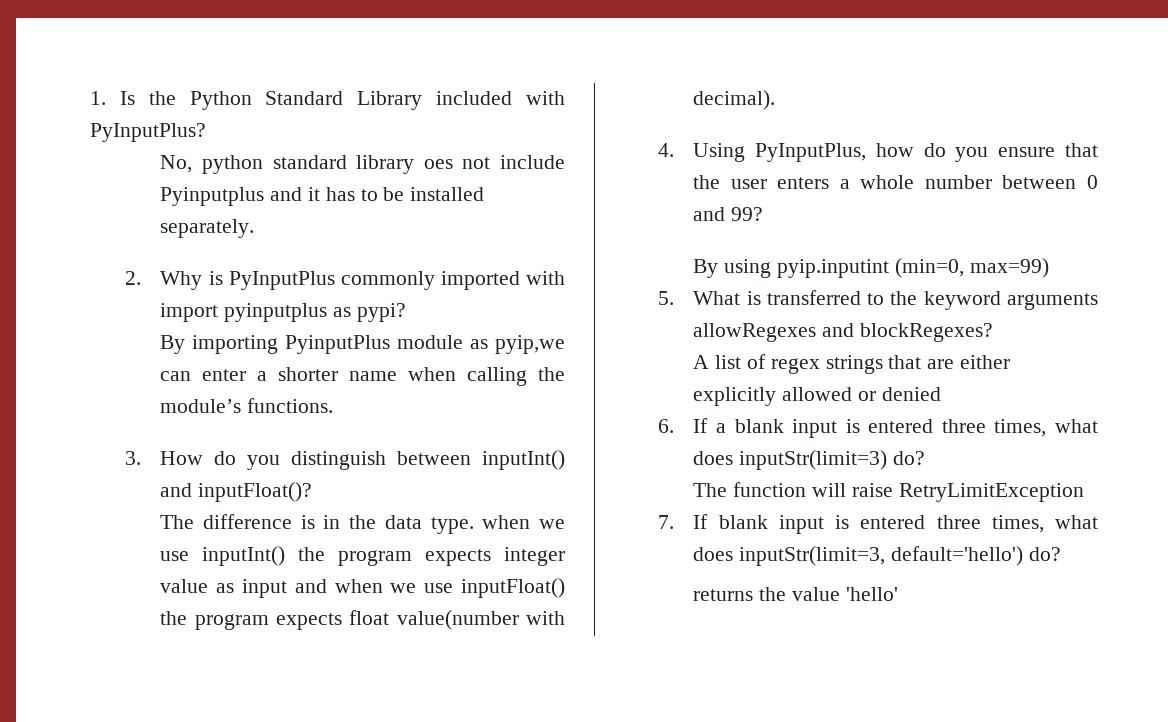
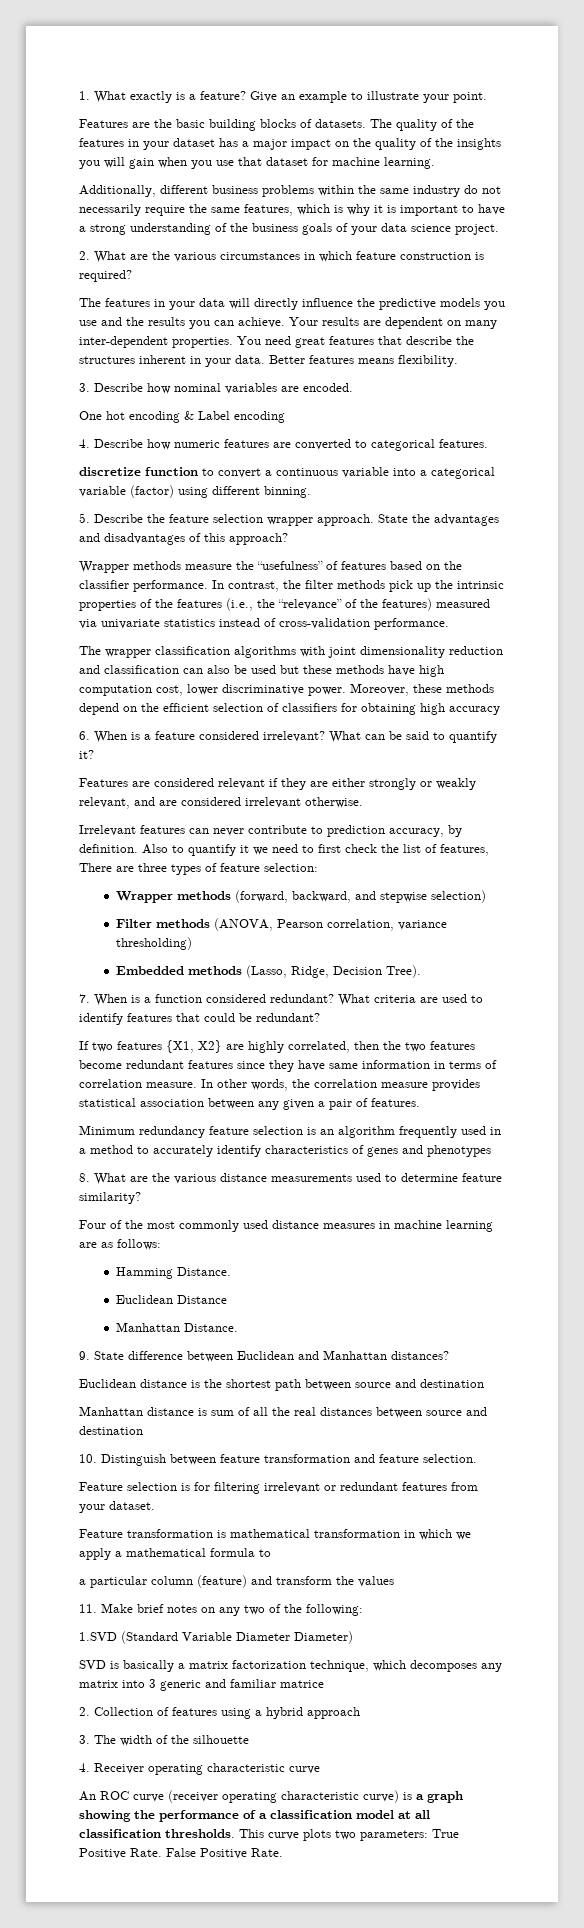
- 1. Is the Python Standard Library included with PyInputPlus?
- No, python standard library oes not include Pyinputplus and it has to be installed separately.
- 2. Why is PyInputPlus commonly imported with import pyinputplus as pypi?
- By importing PyinputPlus module as pyip,we can enter a shorter name when calling the module’s functions.
- 3. How do you distinguish between inputInt() and inputFloat()?
- The difference is in the data type. when we use inputInt() the program expects integer value as input and when we use inputFloat() the program expects float value(number with decimal).
- 4. Using PyInputPlus, how do you ensure that the user enters a whole number between 0 and 99?
- By using pyip.inputint (min=0, max=99)
- 5. What is transferred to the keyword arguments allowRegexes and blockRegexes?
- A list of regex strings that are either explicitly allowed or denied
- 6. If a blank input is entered three times, what does inputStr(limit=3) do?
- The function will raise RetryLimitException
- 7. If blank input is entered three times, what does inputStr(limit=3, default='hello') do?
- returns the value 'hello'
+ 1. What exactly is a feature? Give an example to illustrate your point.
+ Features are the basic building blocks of datasets. The quality of the features in your dataset has a major impact on the quality of the insights you will gain when you use that dataset for machine learning.
+ Additionally, different business problems within the same industry do not necessarily require the same features, which is why it is important to have a strong understanding of the business goals of your data science project.
+ 2. What are the various circumstances in which feature construction is required?
+ The features in your data will directly influence the predictive models you use and the results you can achieve. Your results are dependent on many inter-dependent properties. You need great features that describe the structures inherent in your data. Better features means flexibility.
+ 3. Describe how nominal variables are encoded.
+ One hot encoding & Label encoding
+ 4. Describe how numeric features are converted to categorical features.
+ discretize function to convert a continuous variable into a categorical variable (factor) using different binning.
+ 5. Describe the feature selection wrapper approach. State the advantages and disadvantages of this approach?
+ Wrapper methods measure the “usefulness” of features based on the classifier performance. In contrast, the filter methods pick up the intrinsic properties of the features (i.e., the “relevance” of the features) measured via univariate statistics instead of cross-validation performance.
+ The wrapper classification algorithms with joint dimensionality reduction and classification can also be used but these methods have high computation cost, lower discriminative power. Moreover, these methods depend on the efficient selection of classifiers for obtaining high accuracy
+ 6. When is a feature considered irrelevant? What can be said to quantify it?
+ Features are considered relevant if they are either strongly or weakly relevant, and are considered irrelevant otherwise.
+ Irrelevant features can never contribute to prediction accuracy, by definition. Also to quantify it we need to first check the list of features, There are three types of feature selection:
+ Wrapper methods (forward, backward, and stepwise selection)
+ Filter methods (ANOVA, Pearson correlation, variance thresholding)
+ Embedded methods (Lasso, Ridge, Decision Tree).
+ 7. When is a function considered redundant? What criteria are used to identify features that could be redundant?
+ If two features {X1, X2} are highly correlated, then the two features become redundant features since they have same information in terms of correlation measure. In other words, the correlation measure provides statistical association between any given a pair of features.
+ Minimum redundancy feature selection is an algorithm frequently used in a method to accurately identify characteristics of genes and phenotypes
+ 8. What are the various distance measurements used to determine feature similarity?
+ Four of the most commonly used distance measures in machine learning are as follows:
+ Hamming Distance.
+ Euclidean Distance
+ Manhattan Distance.
+ 9. State difference between Euclidean and Manhattan distances?
+ Euclidean distance is the shortest path between source and destination
+ Manhattan distance is sum of all the real distances between source and destination
+ 10. Distinguish between feature transformation and feature selection.
+ Feature selection is for filtering irrelevant or redundant features from your dataset.
+ Feature transformation is mathematical transformation in which we apply a mathematical formula to
+ a particular column (feature) and transform the values
+ 11. Make brief notes on any two of the following:
+ 1.SVD (Standard Variable Diameter Diameter)
+ SVD is basically a matrix factorization technique, which decomposes any matrix into 3 generic and familiar matrice
+ 2. Collection of features using a hybrid approach
+ 3. The width of the silhouette
+ 4. Receiver operating characteristic curve
+ An ROC curve (receiver operating characteristic curve) is a graph showing the performance of a classification model at all classification thresholds. This curve plots two parameters: True Positive Rate. False Positive Rate.

